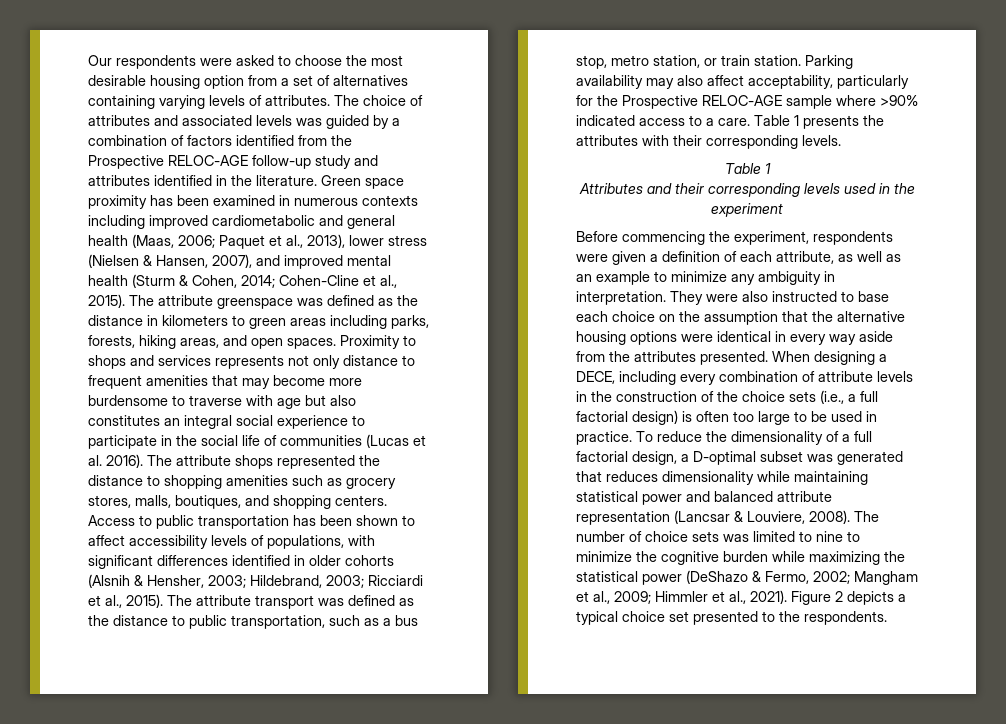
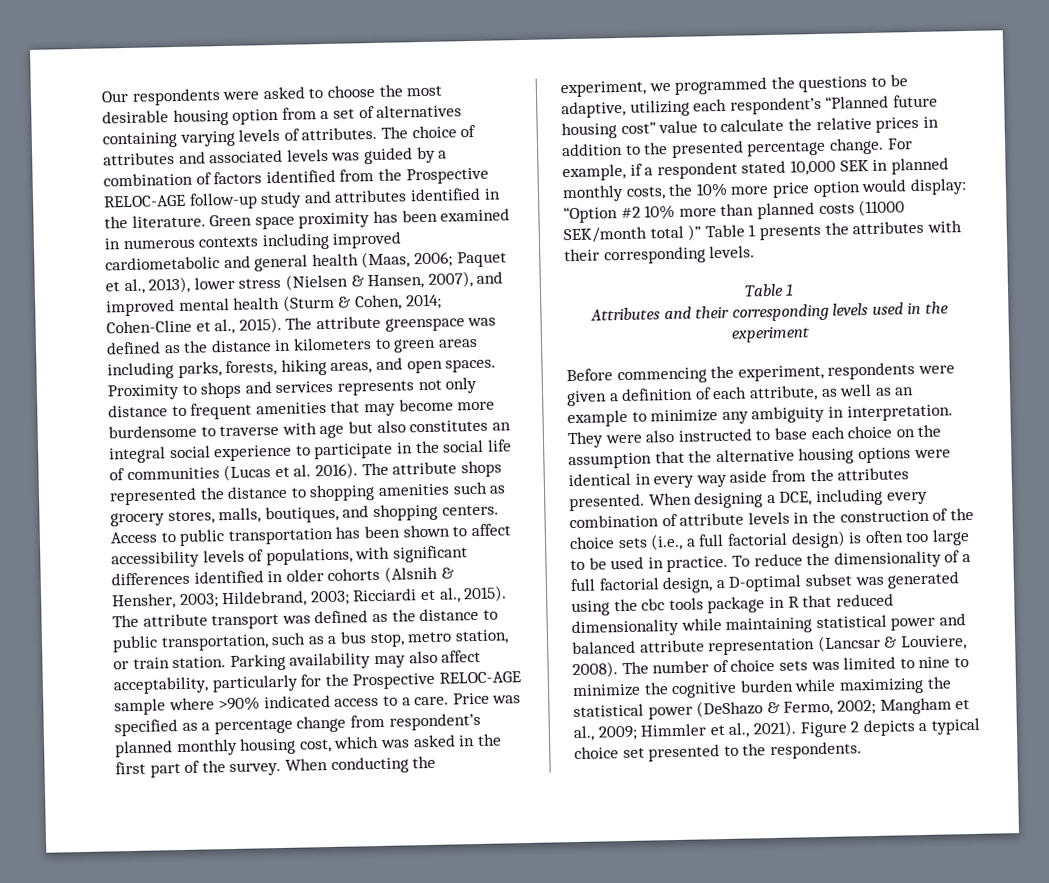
- Table 1 presents the attributes with their corresponding levels.
+ Price was specified as a percentage change from respondent’s planned monthly housing cost, which was asked in the first part of the survey. When conducting the experiment, we programmed the questions to be adaptive, utilizing each respondent’s “Planned future housing cost” value to calculate the relative prices in addition to the presented percentage change. For example, if a respondent stated 10,000 SEK in planned monthly costs, the 10% more price option would display: “Option #2 10% more than planned costs (11000 SEK/month total )” Table 1 presents the attributes with their corresponding levels.
- When designing a DECE, including every combination of attribute levels in the construction of the choice sets (i.e., a full factorial design) is often too large to be used in practice.
+ When designing a DCE, including every combination of attribute levels in the construction of the choice sets (i.e., a full factorial design) is often too large to be used in practice.
- To reduce the dimensionality of a full factorial design, a D-optimal subset was generated that reduces dimensionality while maintaining statistical power and balanced attribute representation (Lancsar & Louviere, 2008).
+ To reduce the dimensionality of a full factorial design, a D-optimal subset was generated using the cbc tools package in R that reduced dimensionality while maintaining statistical power and balanced attribute representation (Lancsar & Louviere, 2008).

